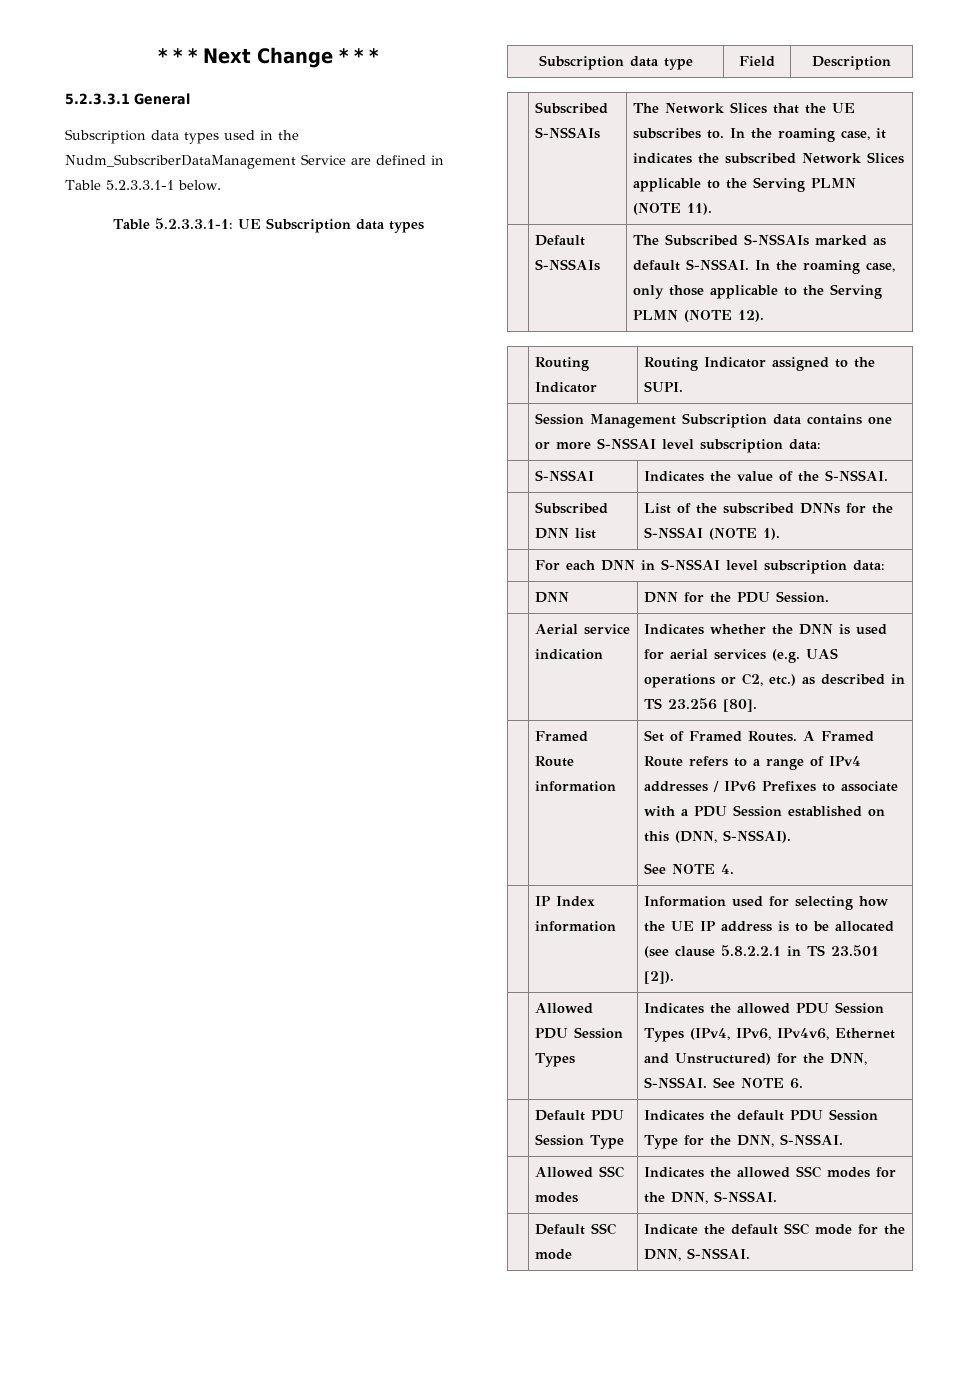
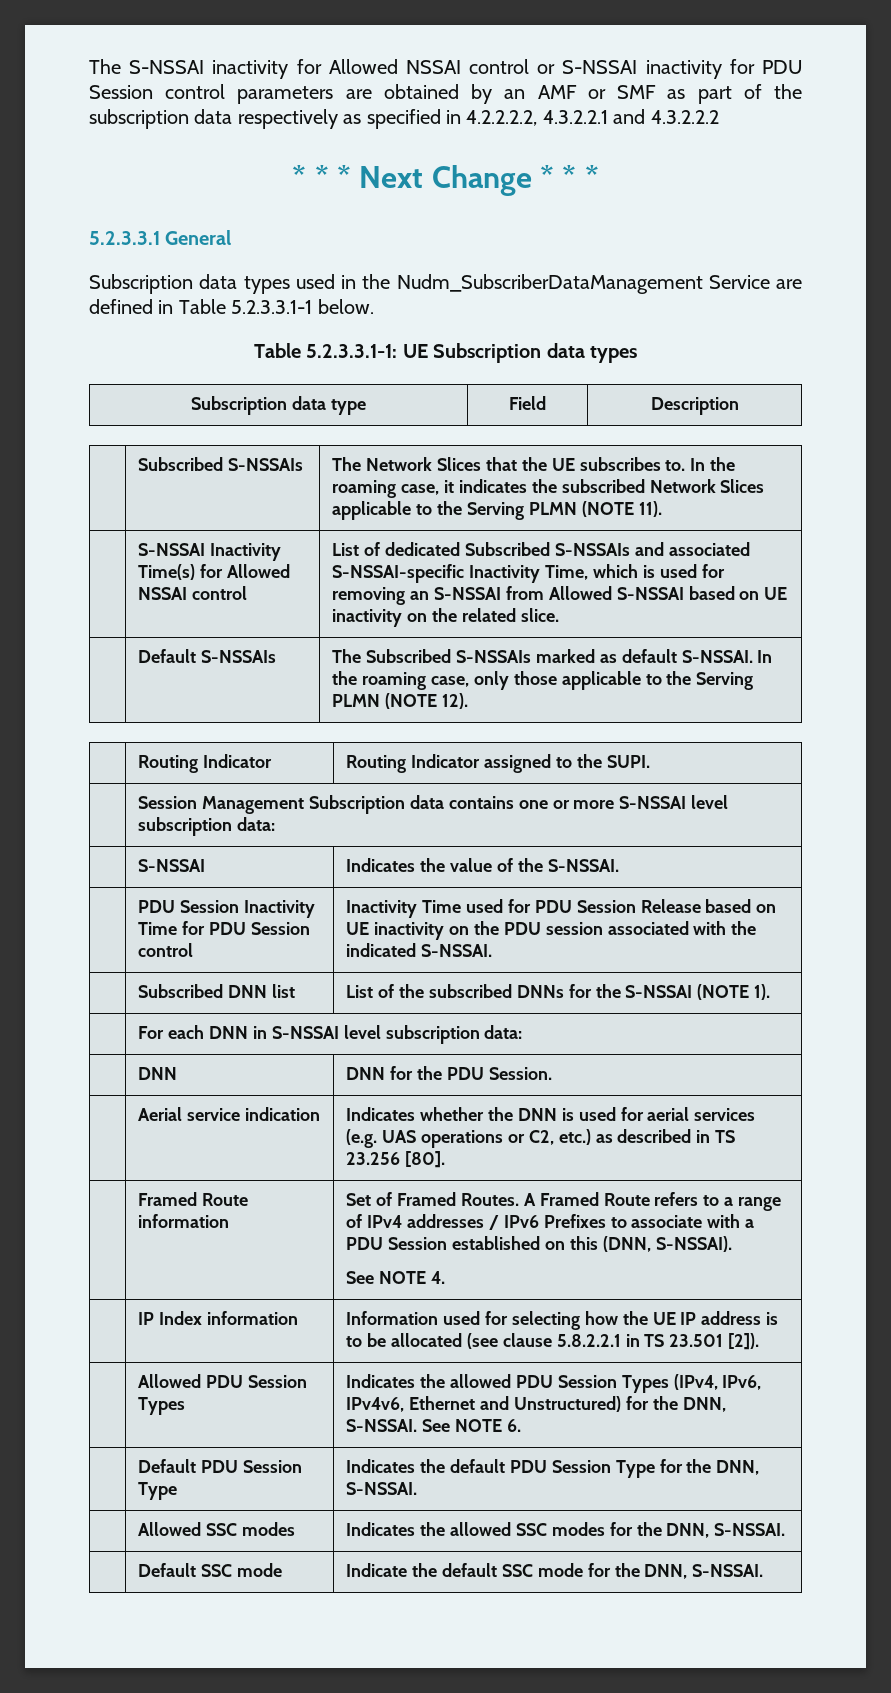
+ The S-NSSAI inactivity for Allowed NSSAI control or S-NSSAI inactivity for PDU Session control parameters are obtained by an AMF or SMF as part of the subscription data respectively as specified in 4.2.2.2.2, 4.3.2.2.1 and 4.3.2.2.2
+ | S-NSSAI Inactivity Time(s) for Allowed NSSAI control | List of dedicated Subscribed S-NSSAIs and associated S-NSSAI-specific Inactivity Time, which is used for removing an S-NSSAI from Allowed S-NSSAI based on UE inactivity on the related slice.
+ | PDU Session Inactivity Time for PDU Session control | Inactivity Time used for PDU Session Release based on UE inactivity on the PDU session associated with the indicated S-NSSAI.

